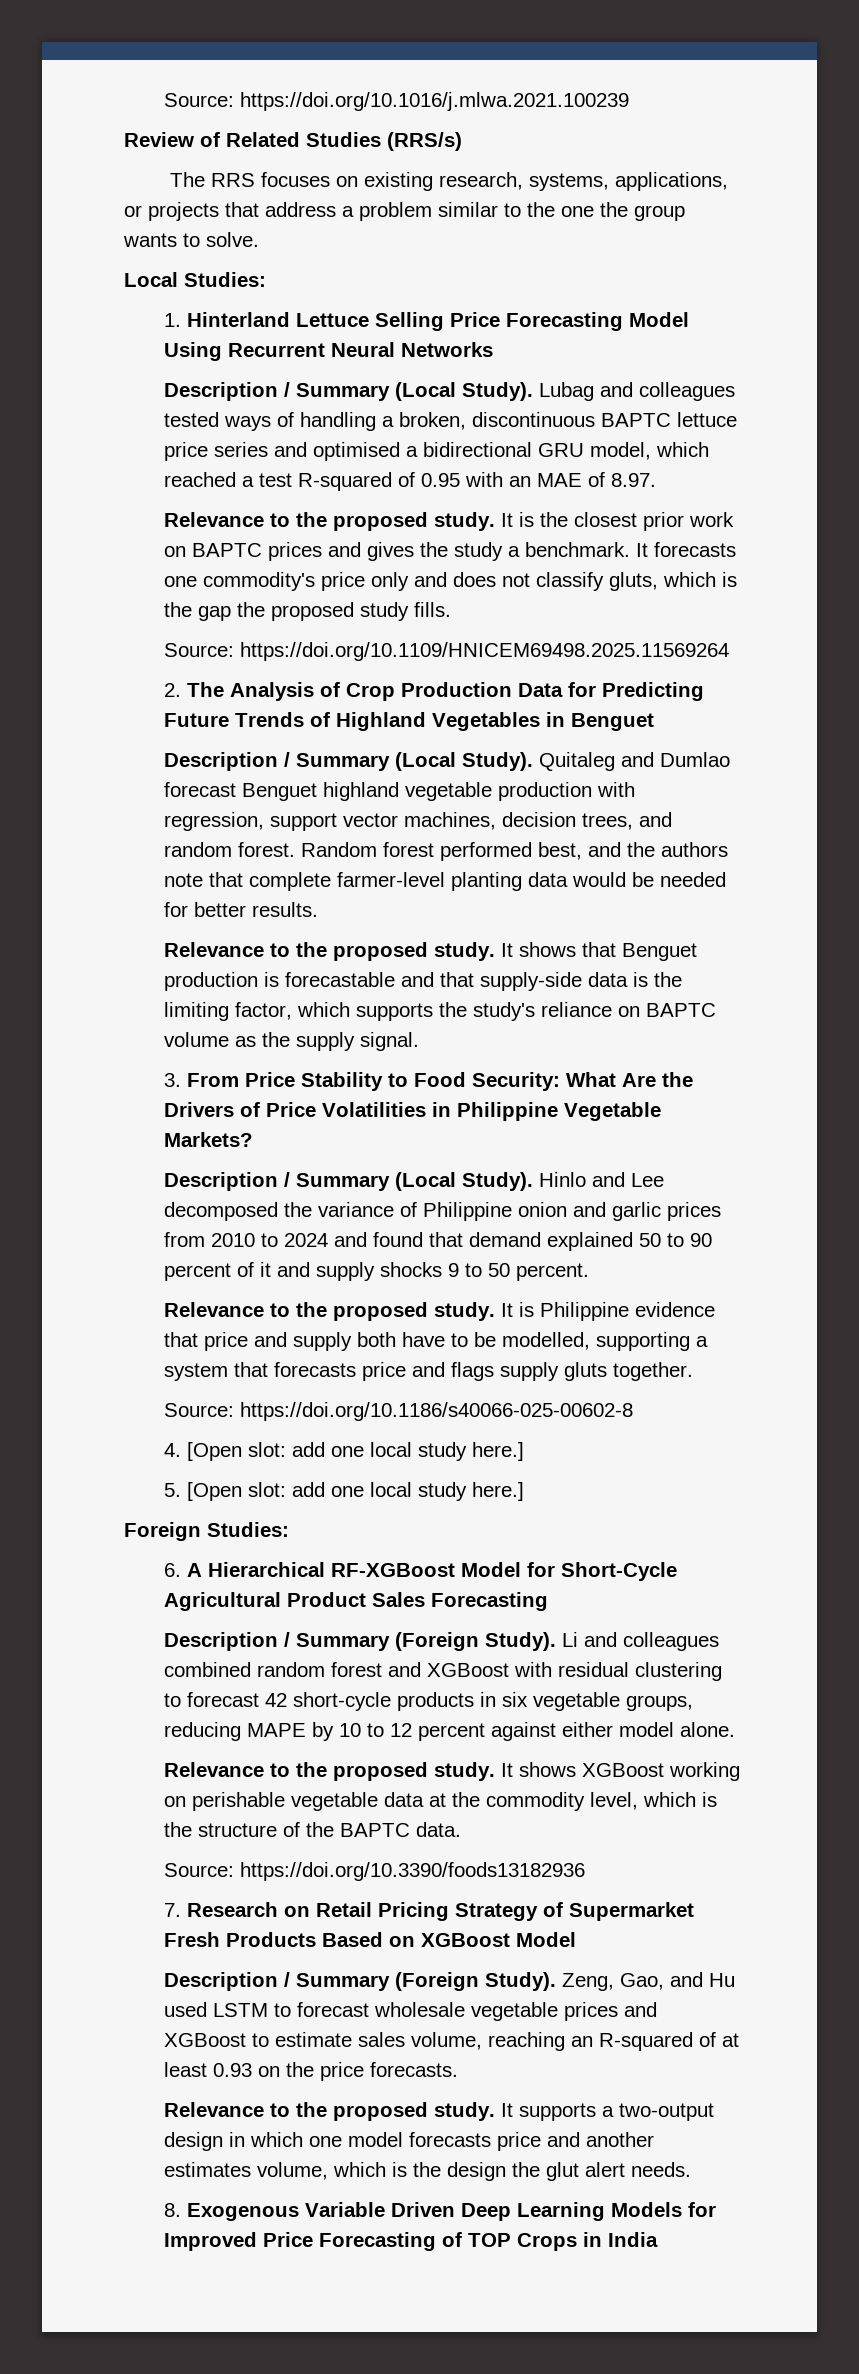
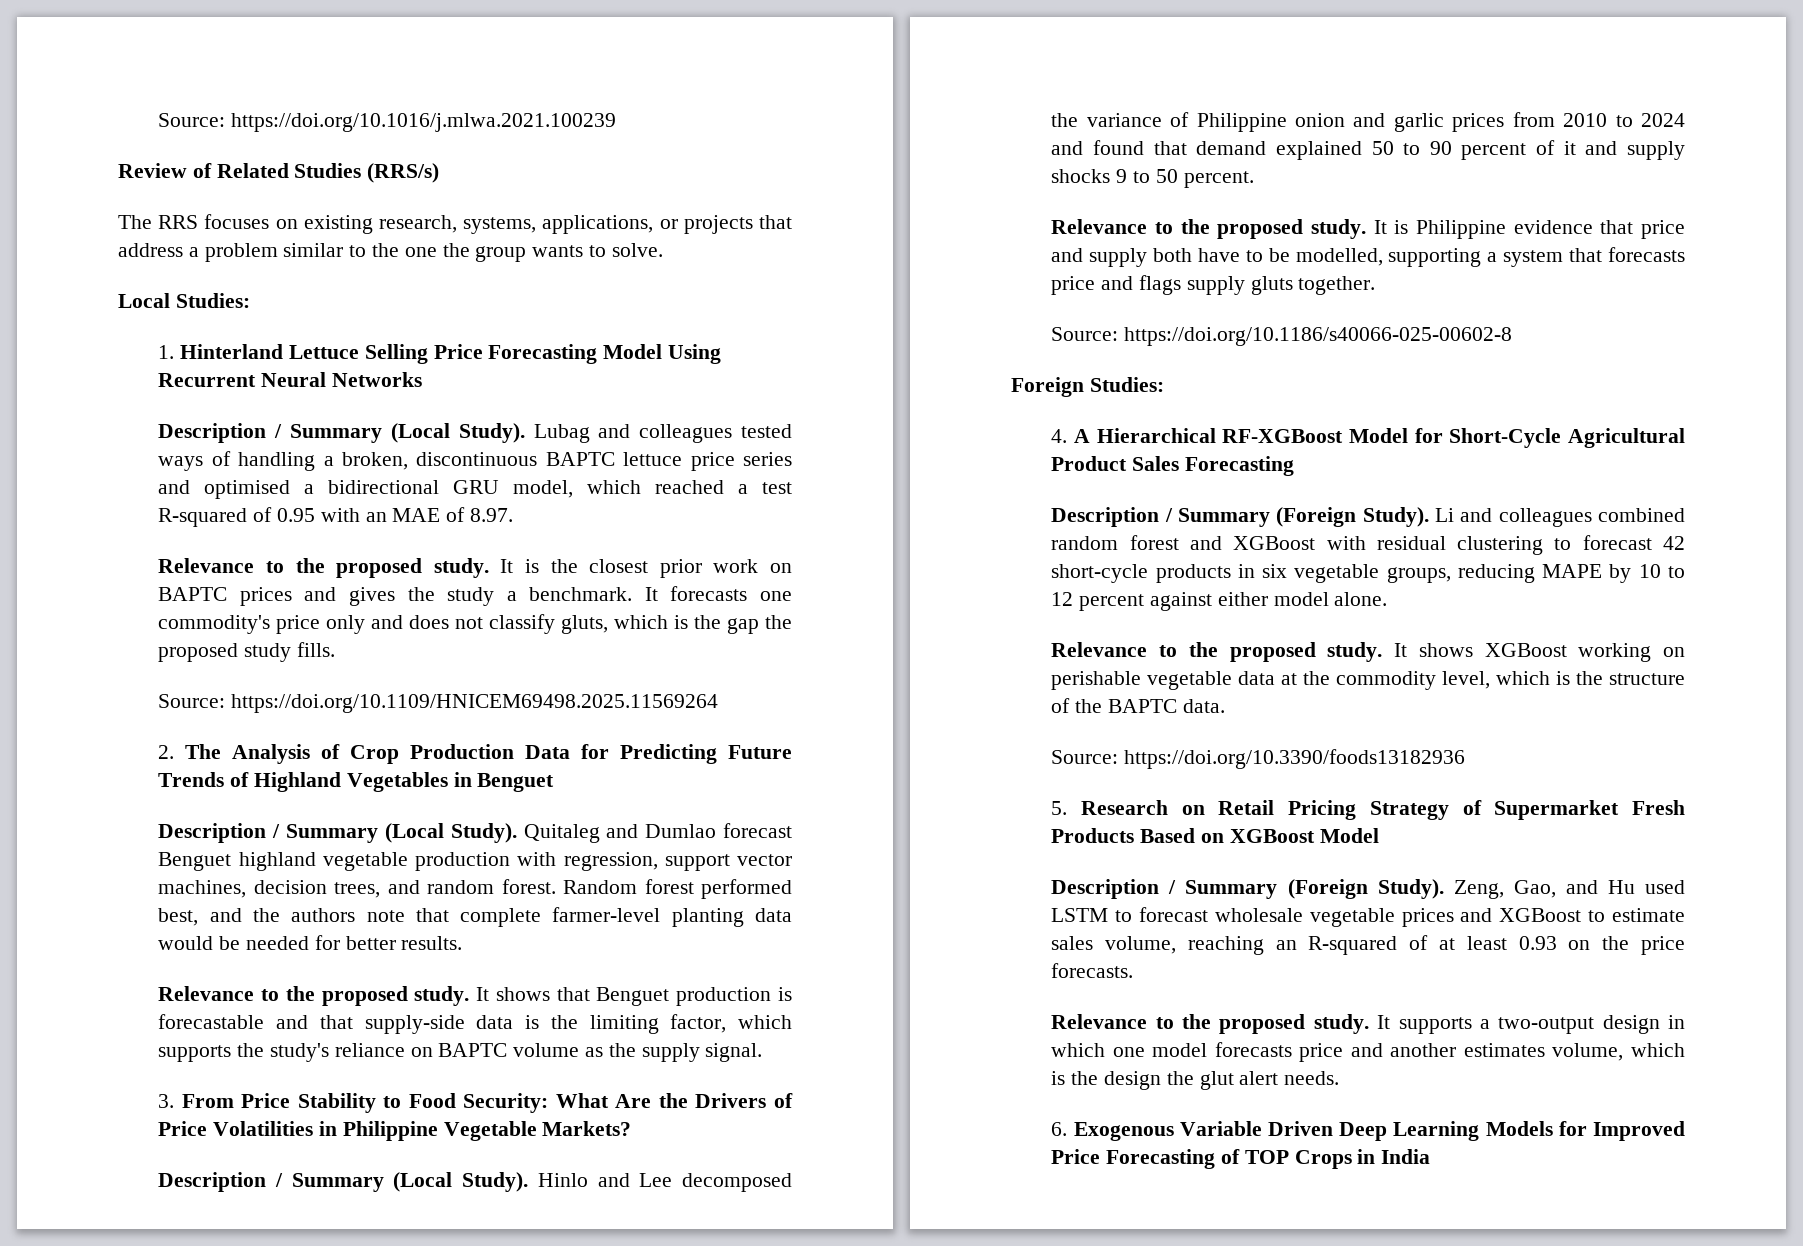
- 4. [Open slot: add one local study here.]
- 5. [Open slot: add one local study here.]
- 6. A Hierarchical RF-XGBoost Model for Short-Cycle Agricultural Product Sales Forecasting
+ 4. A Hierarchical RF-XGBoost Model for Short-Cycle Agricultural Product Sales Forecasting
- 7. Research on Retail Pricing Strategy of Supermarket Fresh Products Based on XGBoost Model
+ 5. Research on Retail Pricing Strategy of Supermarket Fresh Products Based on XGBoost Model
- 8. Exogenous Variable Driven Deep Learning Models for Improved Price Forecasting of TOP Crops in India
+ 6. Exogenous Variable Driven Deep Learning Models for Improved Price Forecasting of TOP Crops in India

